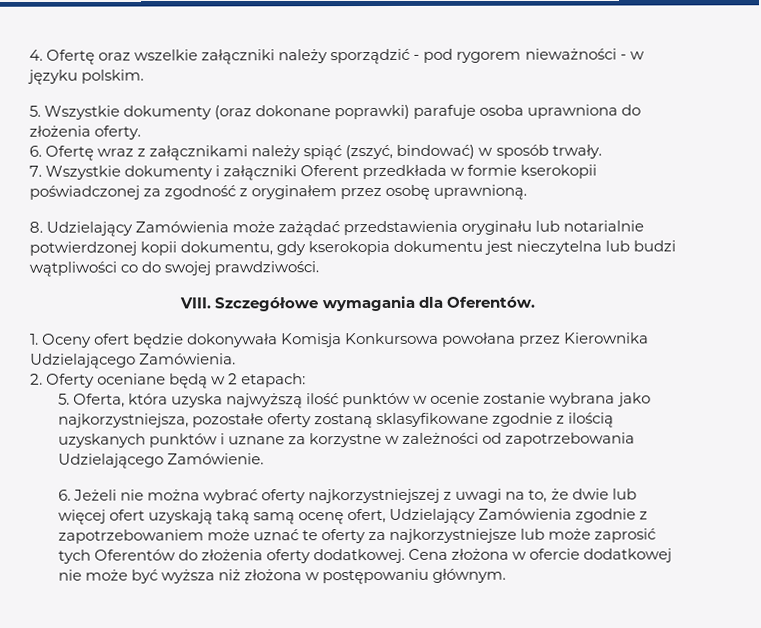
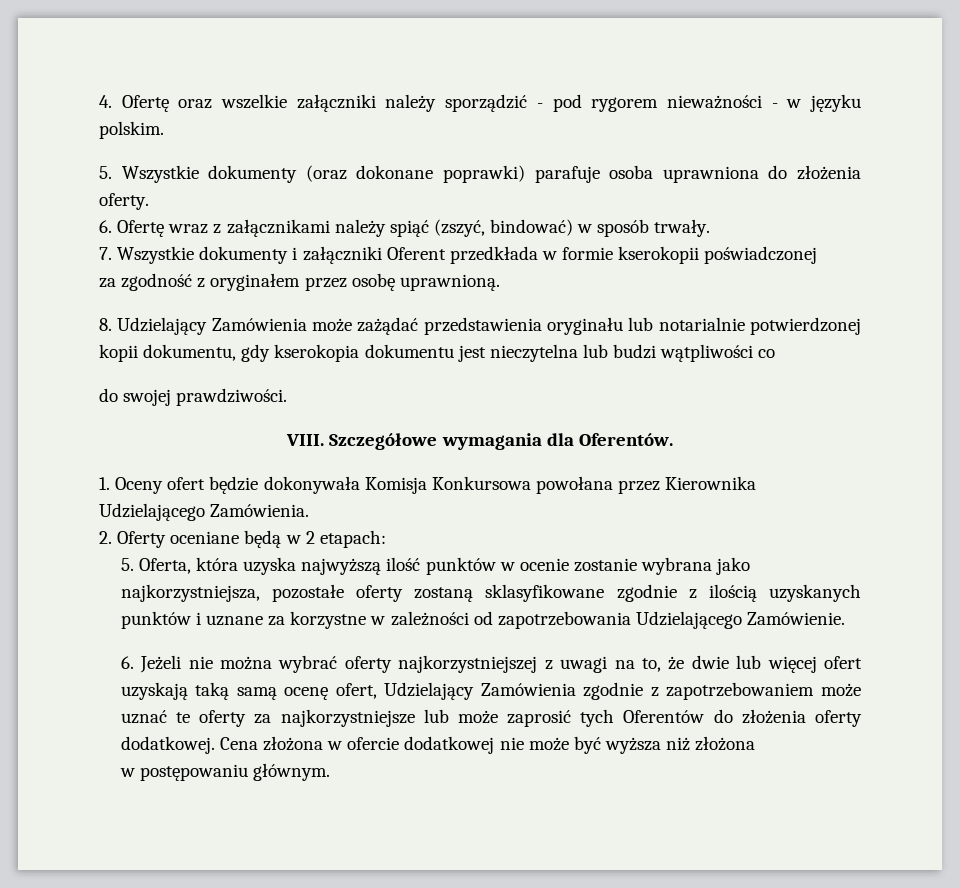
- 7. Wszystkie dokumenty i załączniki Oferent przedkłada w formie kserokopii poświadczonej za zgodność z oryginałem przez osobę uprawnioną.
+ 7. Wszystkie dokumenty i załączniki Oferent przedkłada w formie kserokopii poświadczonej
+ za zgodność z oryginałem przez osobę uprawnioną.
- 8. Udzielający Zamówienia może zażądać przedstawienia oryginału lub notarialnie potwierdzonej kopii dokumentu, gdy kserokopia dokumentu jest nieczytelna lub budzi wątpliwości co do swojej prawdziwości.
+ 8. Udzielający Zamówienia może zażądać przedstawienia oryginału lub notarialnie potwierdzonej kopii dokumentu, gdy kserokopia dokumentu jest nieczytelna lub budzi wątpliwości co
+ do swojej prawdziwości.
- Cena złożona w ofercie dodatkowej nie może być wyższa niż złożona w postępowaniu głównym.
+ Cena złożona w ofercie dodatkowej nie może być wyższa niż złożona
+ w postępowaniu głównym.

